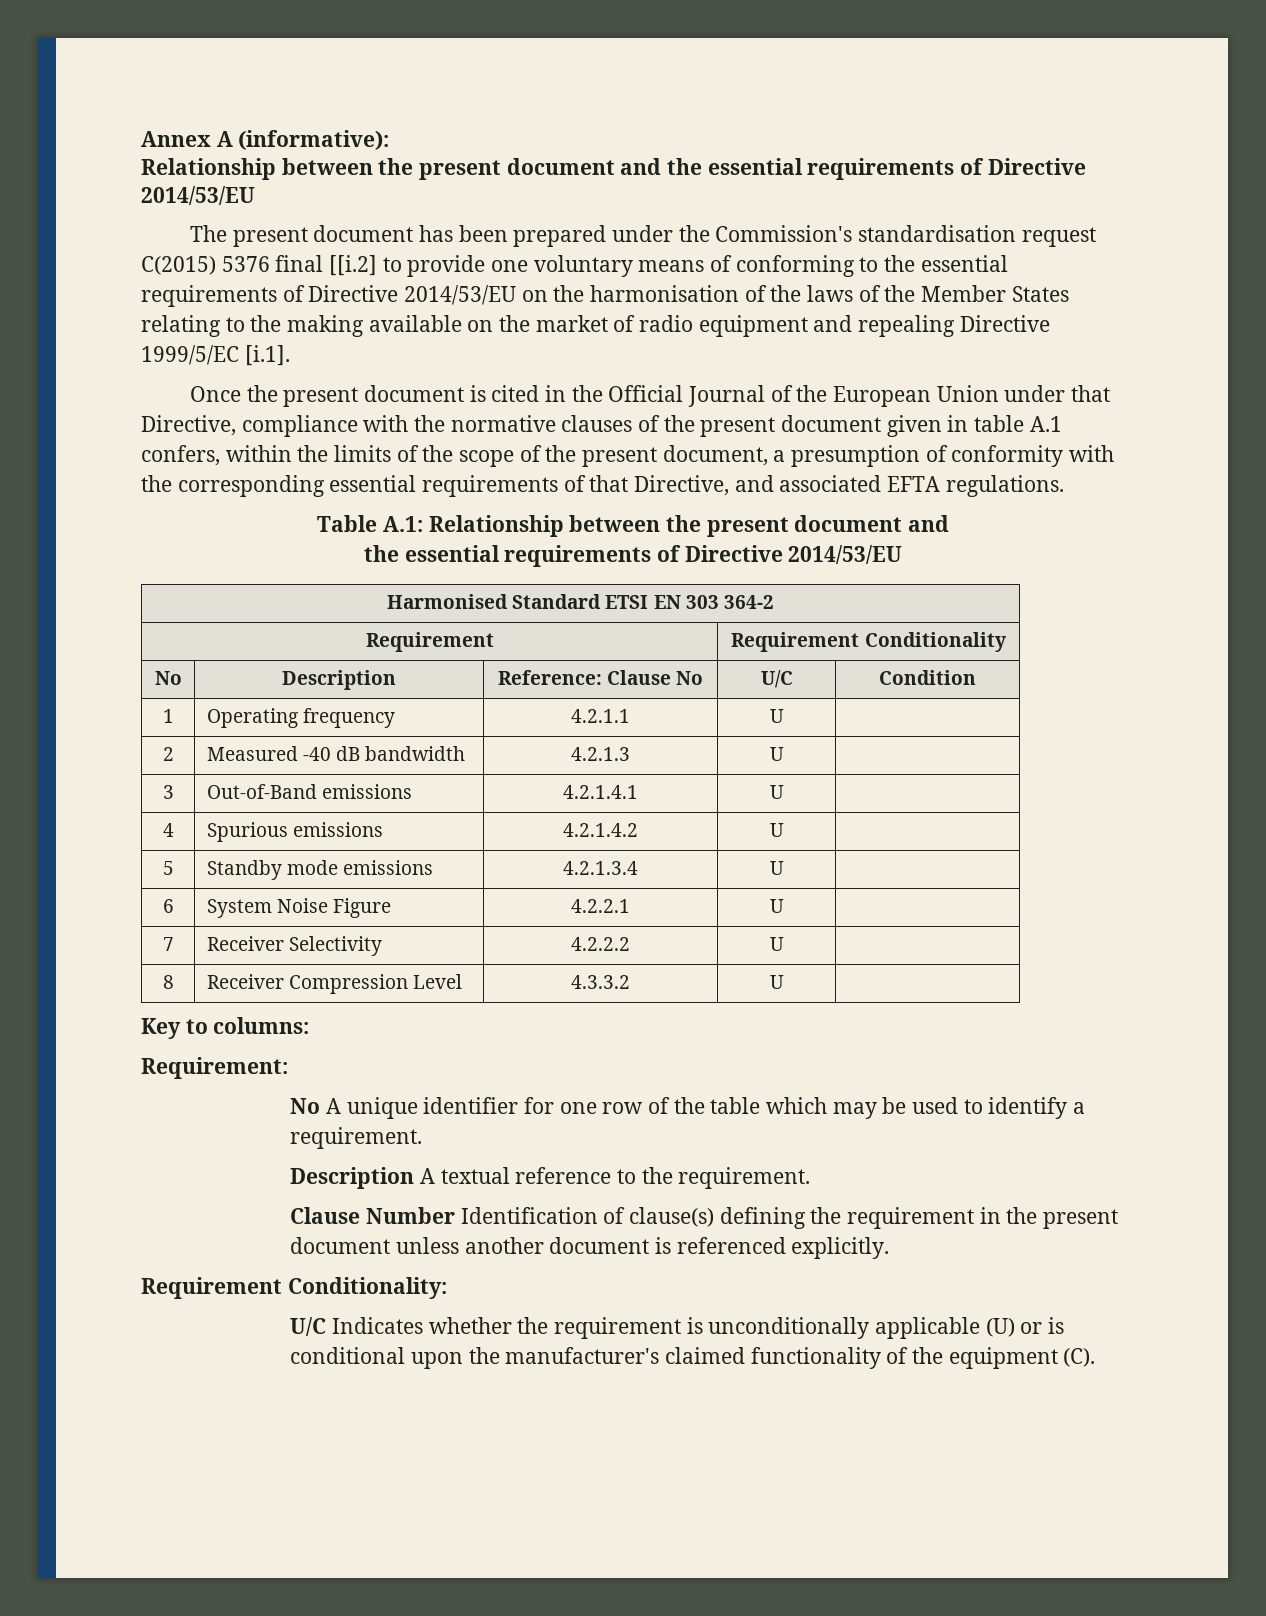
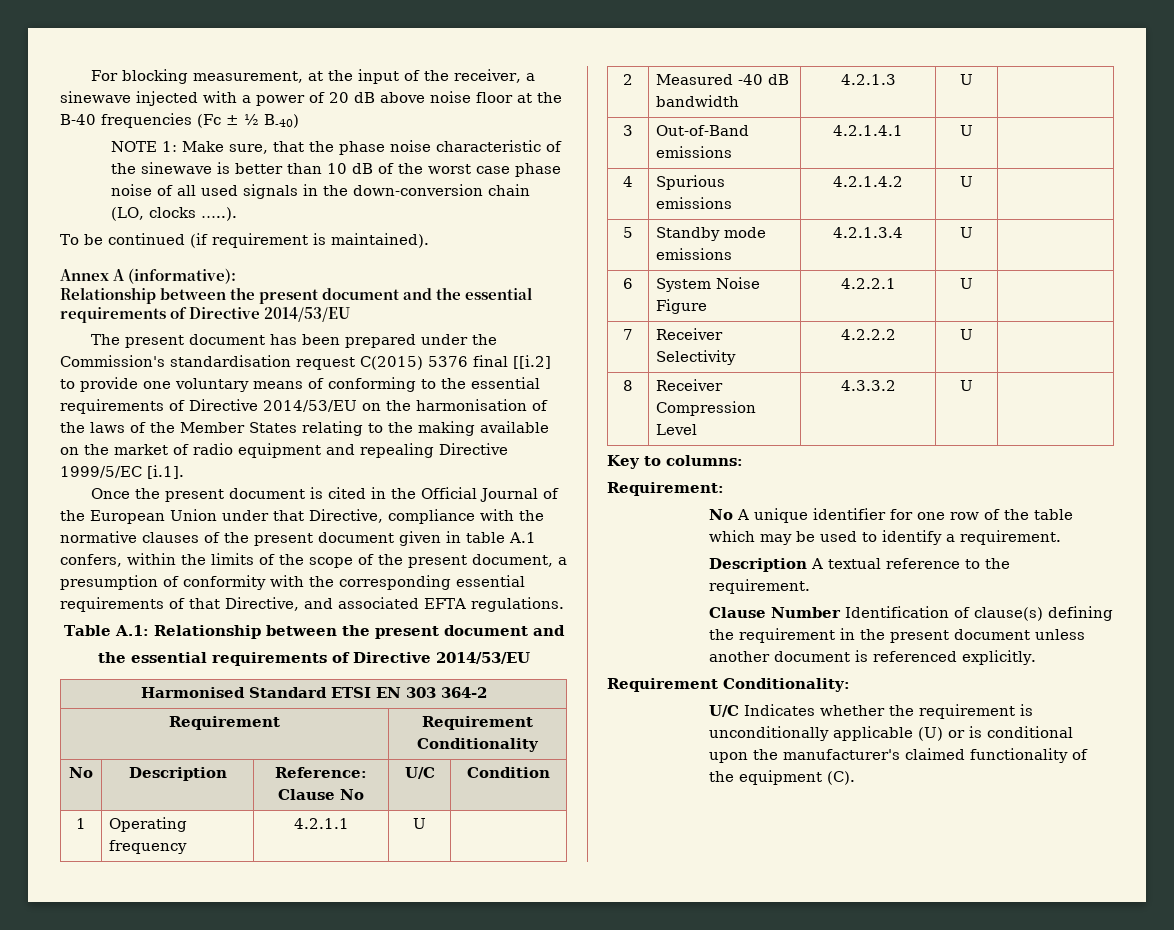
+ For blocking measurement, at the input of the receiver, a sinewave injected with a power of 20 dB above noise floor at the B-40 frequencies (Fc ± ½ B-40)
+ NOTE 1: Make sure, that the phase noise characteristic of the sinewave is better than 10 dB of the worst case phase noise of all used signals in the down-conversion chain (LO, clocks …..).
+ To be continued (if requirement is maintained).

